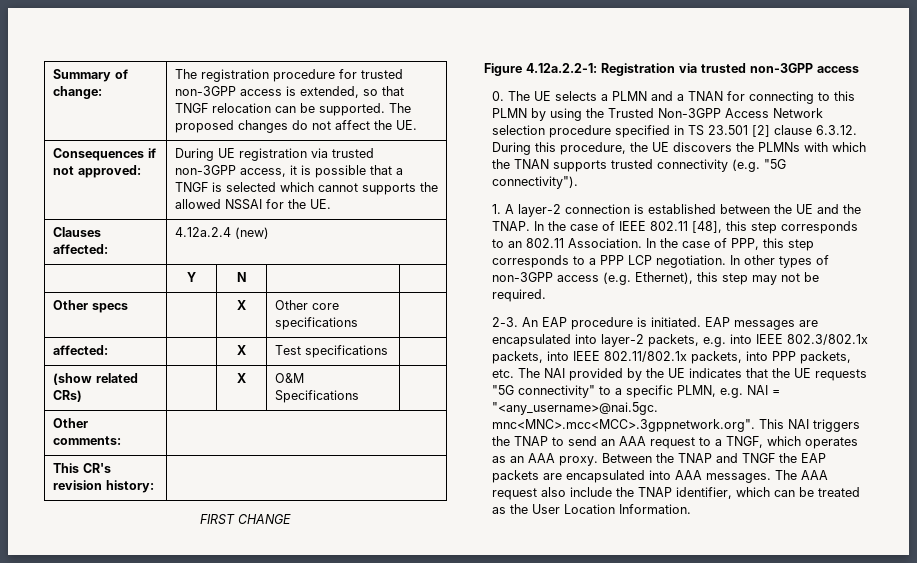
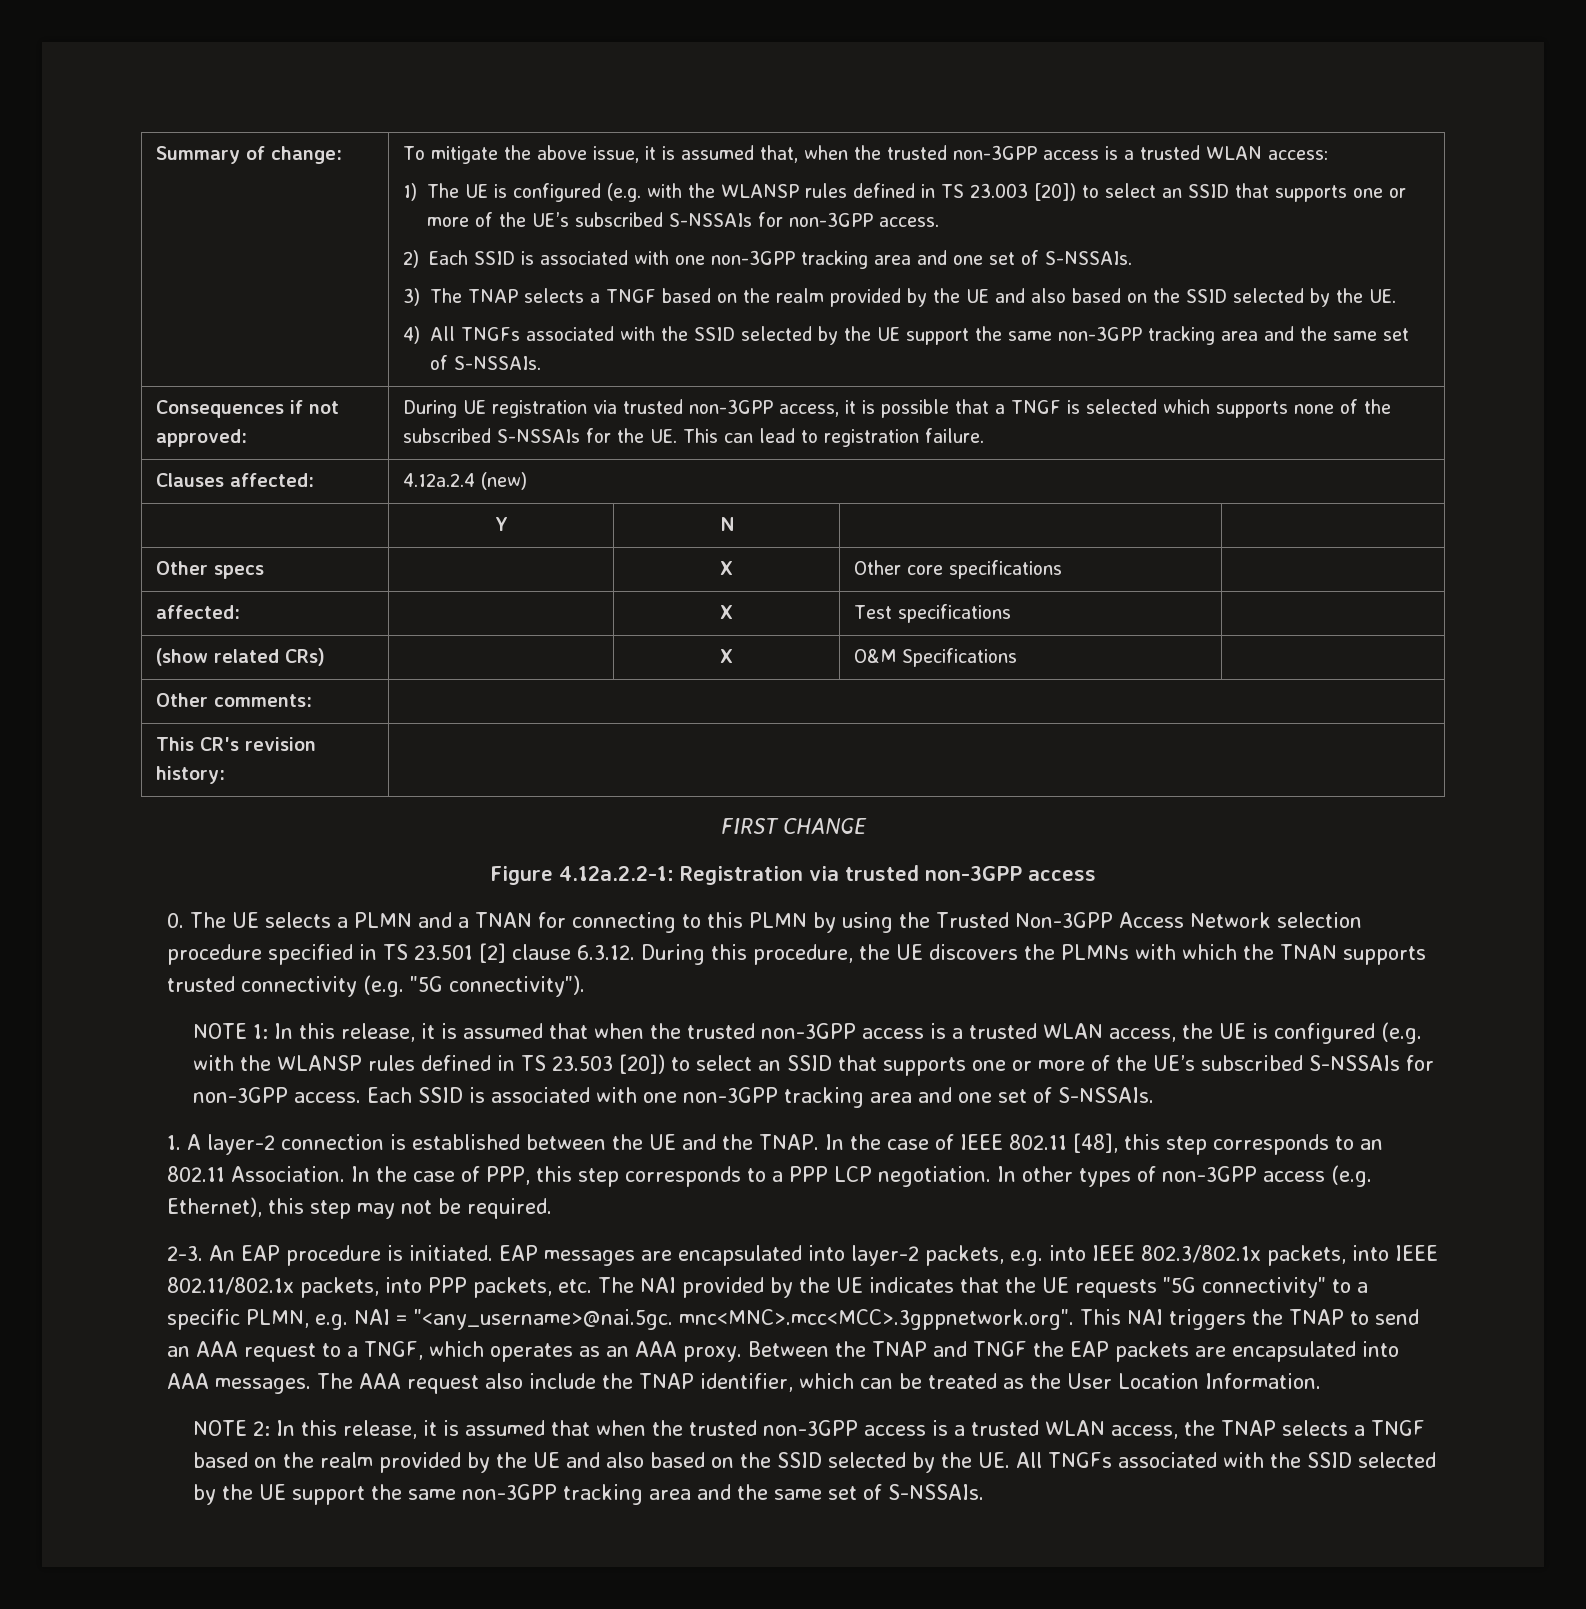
- The registration procedure for trusted non-3GPP access is extended, so that TNGF relocation can be supported. The proposed changes do not affect the UE.
+ To mitigate the above issue, it is assumed that, when the trusted non-3GPP access is a trusted WLAN access:
+ 1) The UE is configured (e.g. with the WLANSP rules defined in TS 23.003 [20]) to select an SSID that supports one or more of the UE’s subscribed S-NSSAIs for non-3GPP access.
+ 2) Each SSID is associated with one non-3GPP tracking area and one set of S-NSSAIs.
+ 3) The TNAP selects a TNGF based on the realm provided by the UE and also based on the SSID selected by the UE.
+ 4) All TNGFs associated with the SSID selected by the UE support the same non-3GPP tracking area and the same set of S-NSSAIs.
- Consequences if not approved: | During UE registration via trusted non-3GPP access, it is possible that a TNGF is selected which cannot supports the allowed NSSAI for the UE.
+ Consequences if not approved: | During UE registration via trusted non-3GPP access, it is possible that a TNGF is selected which supports none of the subscribed S-NSSAIs for the UE. This can lead to registration failure.
+ NOTE 1: In this release, it is assumed that when the trusted non-3GPP access is a trusted WLAN access, the UE is configured (e.g. with the WLANSP rules defined in TS 23.503 [20]) to select an SSID that supports one or more of the UE’s subscribed S-NSSAIs for non-3GPP access. Each SSID is associated with one non-3GPP tracking area and one set of S-NSSAIs.
+ NOTE 2: In this release, it is assumed that when the trusted non-3GPP access is a trusted WLAN access, the TNAP selects a TNGF based on the realm provided by the UE and also based on the SSID selected by the UE. All TNGFs associated with the SSID selected by the UE support the same non-3GPP tracking area and the same set of S-NSSAIs.

